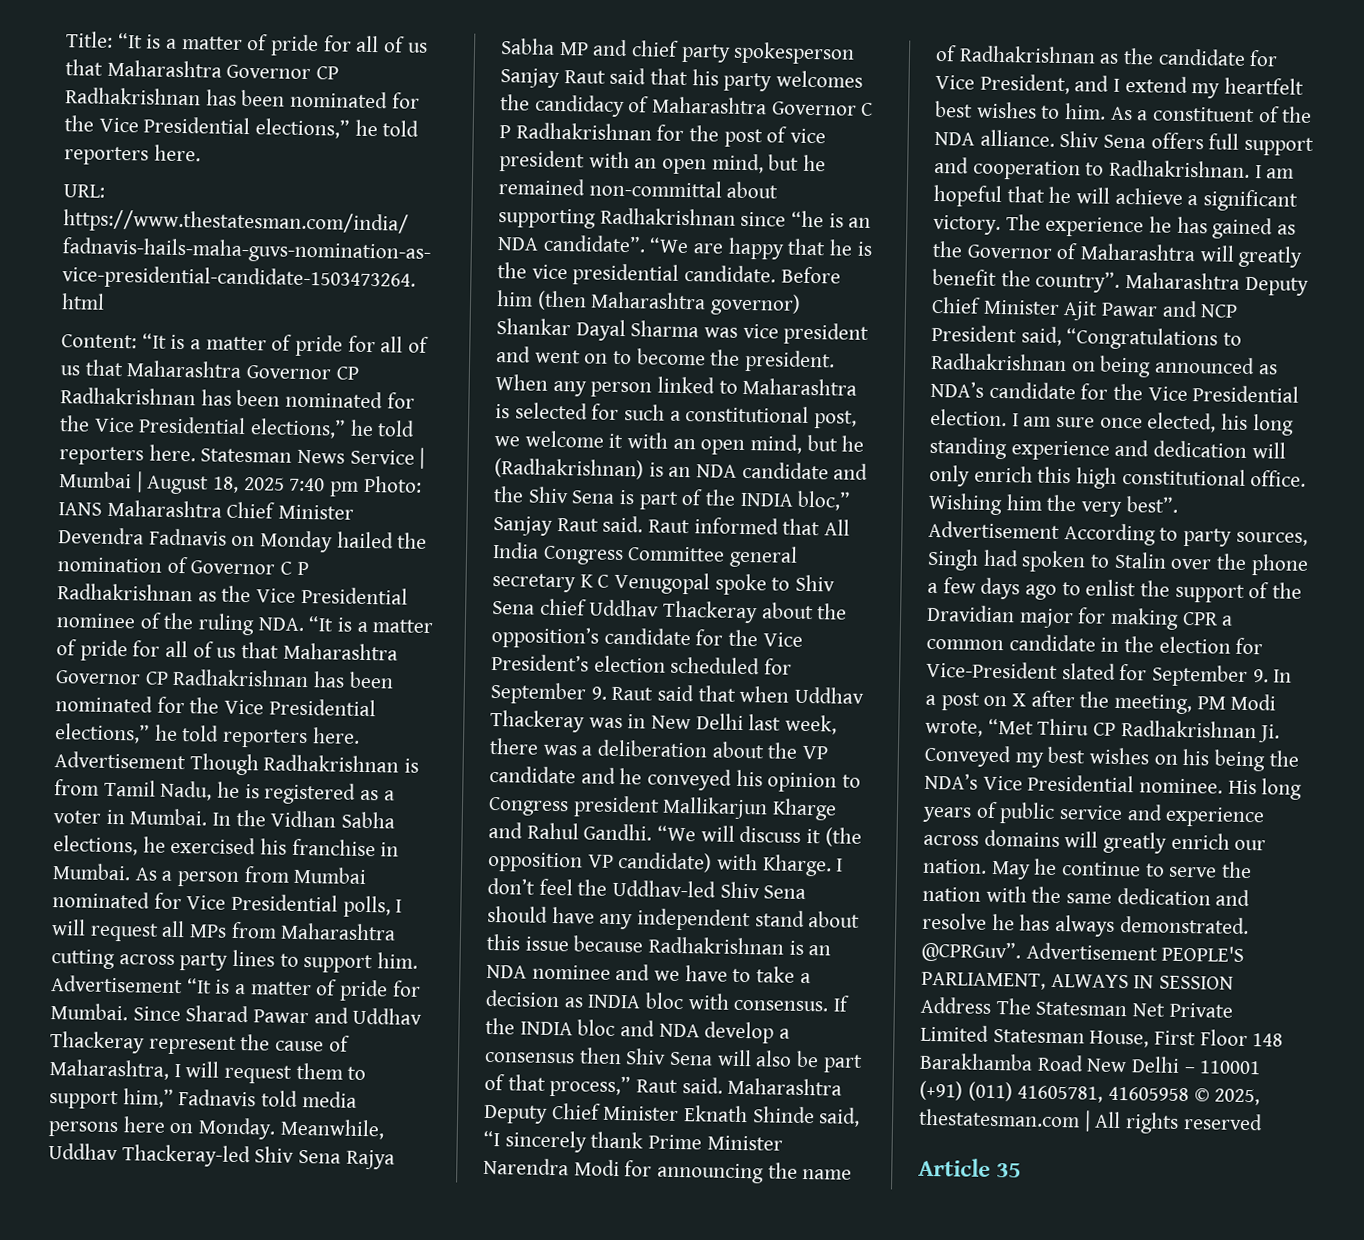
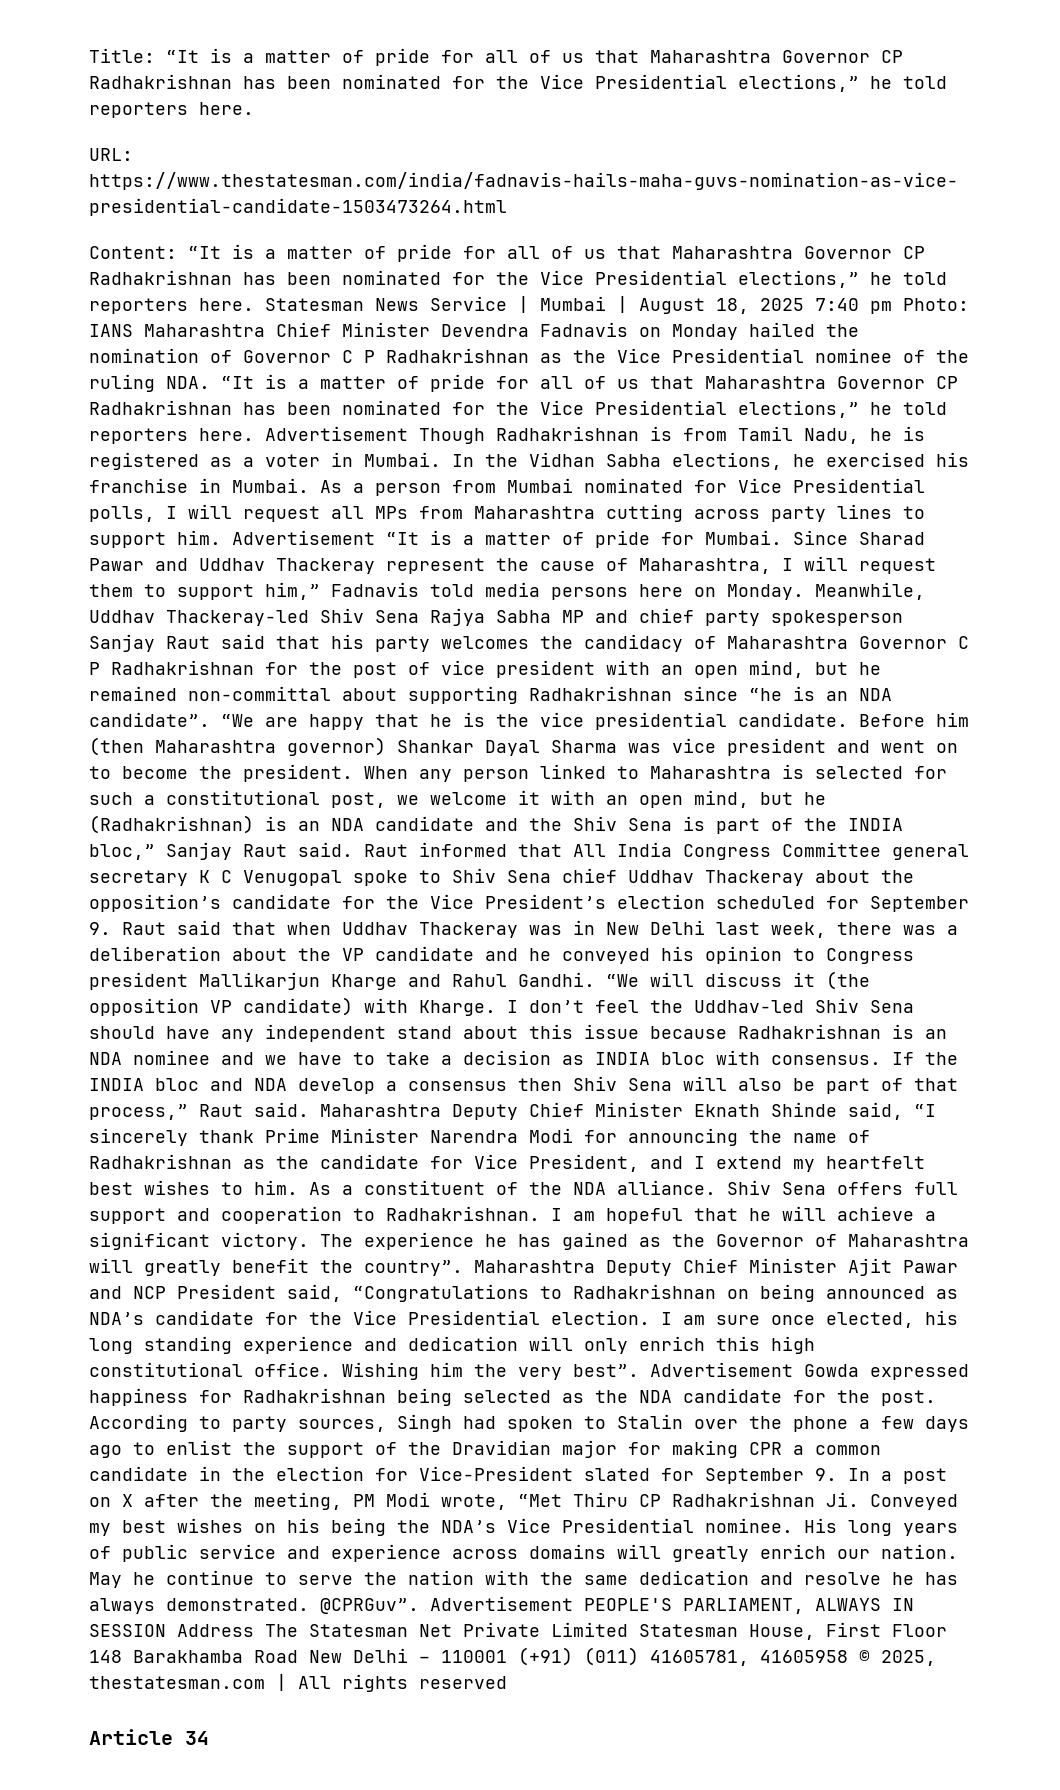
- Advertisement According to party sources, Singh had spoken to Stalin over the phone a few days ago to enlist the support of the Dravidian major for making CPR a common candidate in the election for Vice-President slated for September 9. In a post on X after the meeting, PM Modi wrote, “Met Thiru CP Radhakrishnan Ji. Conveyed my best wishes on his being the NDA’s Vice Presidential nominee.
+ Advertisement Gowda expressed happiness for Radhakrishnan being selected as the NDA candidate for the post. According to party sources, Singh had spoken to Stalin over the phone a few days ago to enlist the support of the Dravidian major for making CPR a common candidate in the election for Vice-President slated for September 9. In a post on X after the meeting, PM Modi wrote, “Met Thiru CP Radhakrishnan Ji. Conveyed my best wishes on his being the NDA’s Vice Presidential nominee.
- Article 35
+ Article 34

